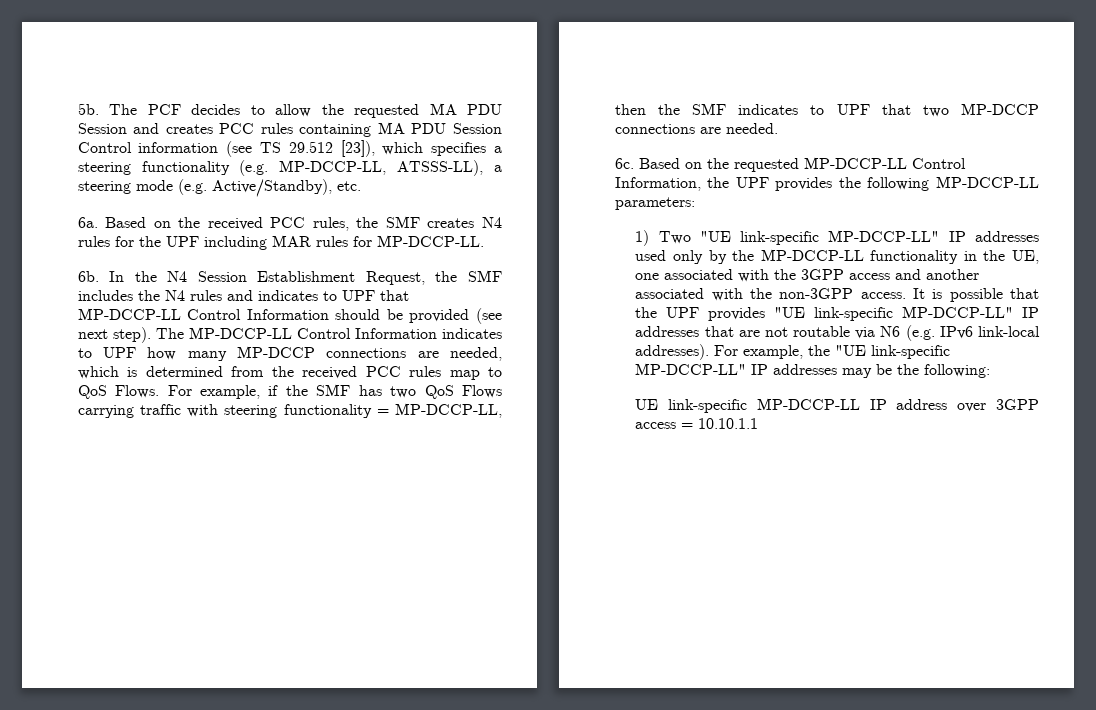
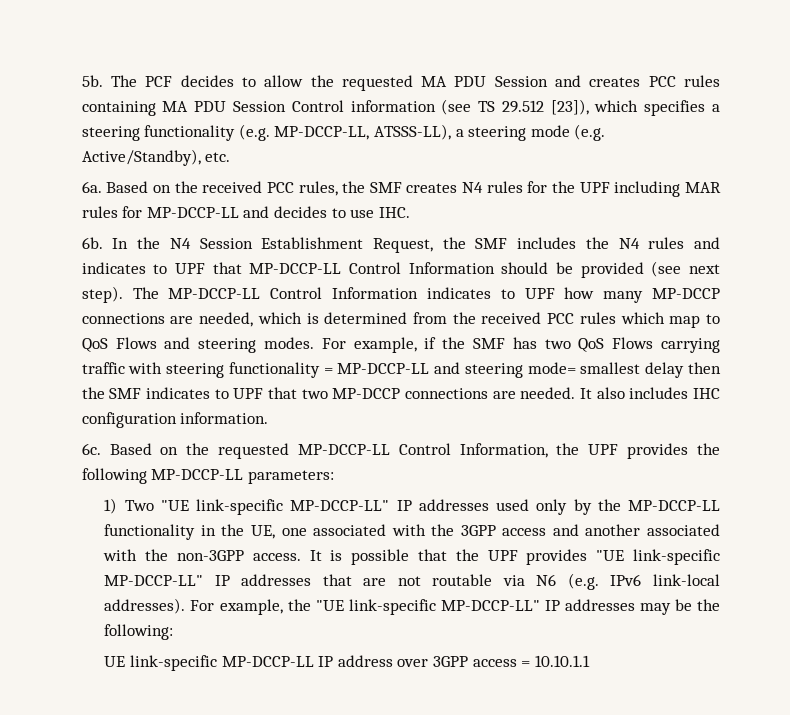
- Based on the received PCC rules, the SMF creates N4 rules for the UPF including MAR rules for MP-DCCP-LL.
+ Based on the received PCC rules, the SMF creates N4 rules for the UPF including MAR rules for MP-DCCP-LL and decides to use IHC.
- The MP-DCCP-LL Control Information indicates to UPF how many MP-DCCP connections are needed, which is determined from the received PCC rules map to QoS Flows.
+ The MP-DCCP-LL Control Information indicates to UPF how many MP-DCCP connections are needed, which is determined from the received PCC rules which map to QoS Flows and steering modes.
- For example, if the SMF has two QoS Flows carrying traffic with steering functionality = MP-DCCP-LL, then the SMF indicates to UPF that two MP-DCCP connections are needed.
+ For example, if the SMF has two QoS Flows carrying traffic with steering functionality = MP-DCCP-LL and steering mode= smallest delay then the SMF indicates to UPF that two MP-DCCP connections are needed. It also includes IHC configuration information.

